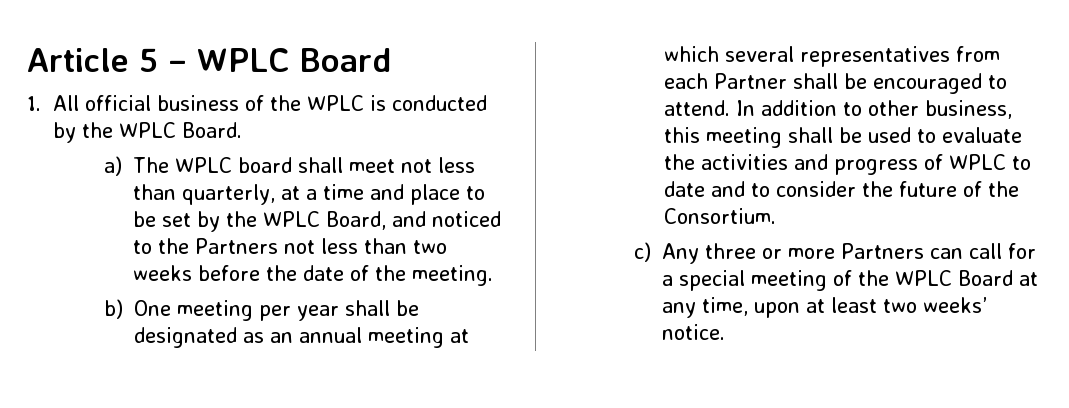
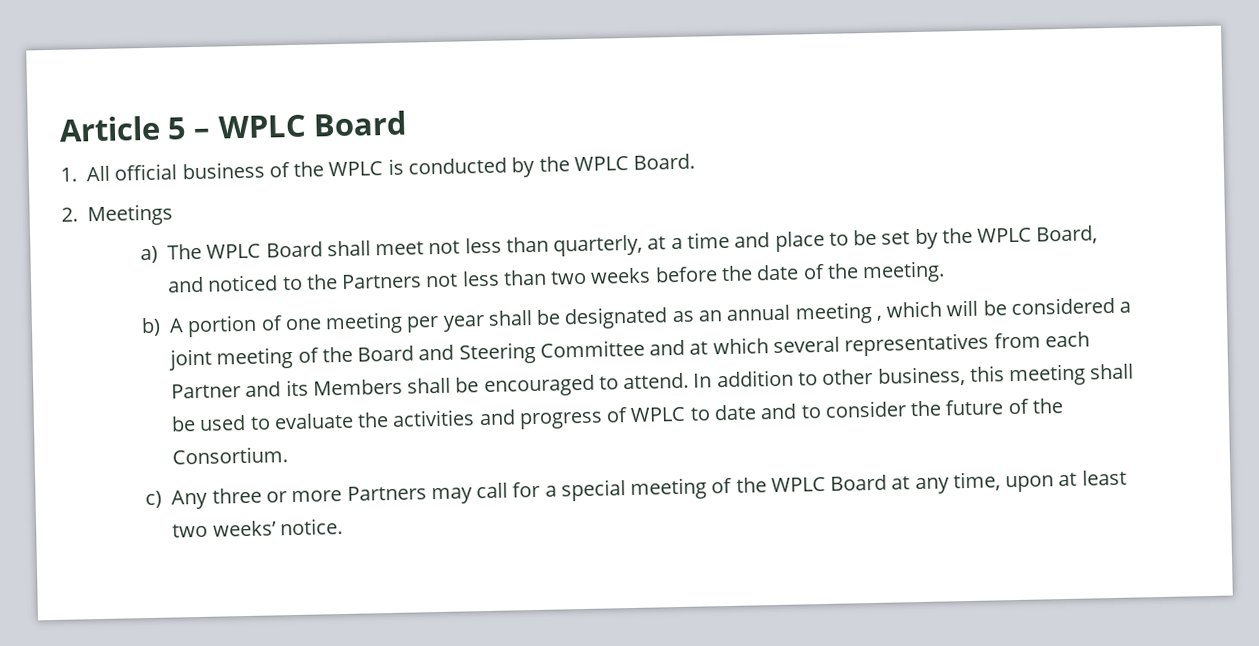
+ 2. Meetings
- a) The WPLC board shall meet not less than quarterly, at a time and place to be set by the WPLC Board, and noticed to the Partners not less than two weeks before the date of the meeting.
+ a) The WPLC Board shall meet not less than quarterly, at a time and place to be set by the WPLC Board, and noticed to the Partners not less than two weeks before the date of the meeting.
- b) One meeting per year shall be designated as an annual meeting at which several representatives from each Partner shall be encouraged to attend.
+ b) A portion of one meeting per year shall be designated as an annual meeting , which will be considered a joint meeting of the Board and Steering Committee and at which several representatives from each Partner and its Members shall be encouraged to attend.
- c) Any three or more Partners can call for a special meeting of the WPLC Board at any time, upon at least two weeks’ notice.
+ c) Any three or more Partners may call for a special meeting of the WPLC Board at any time, upon at least two weeks’ notice.

